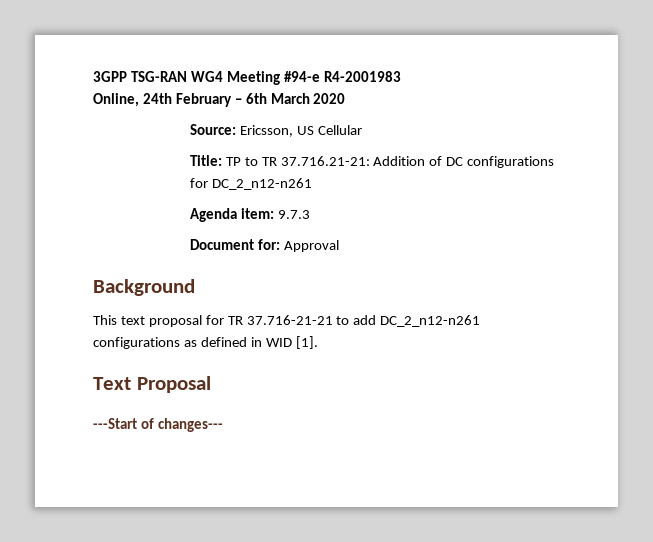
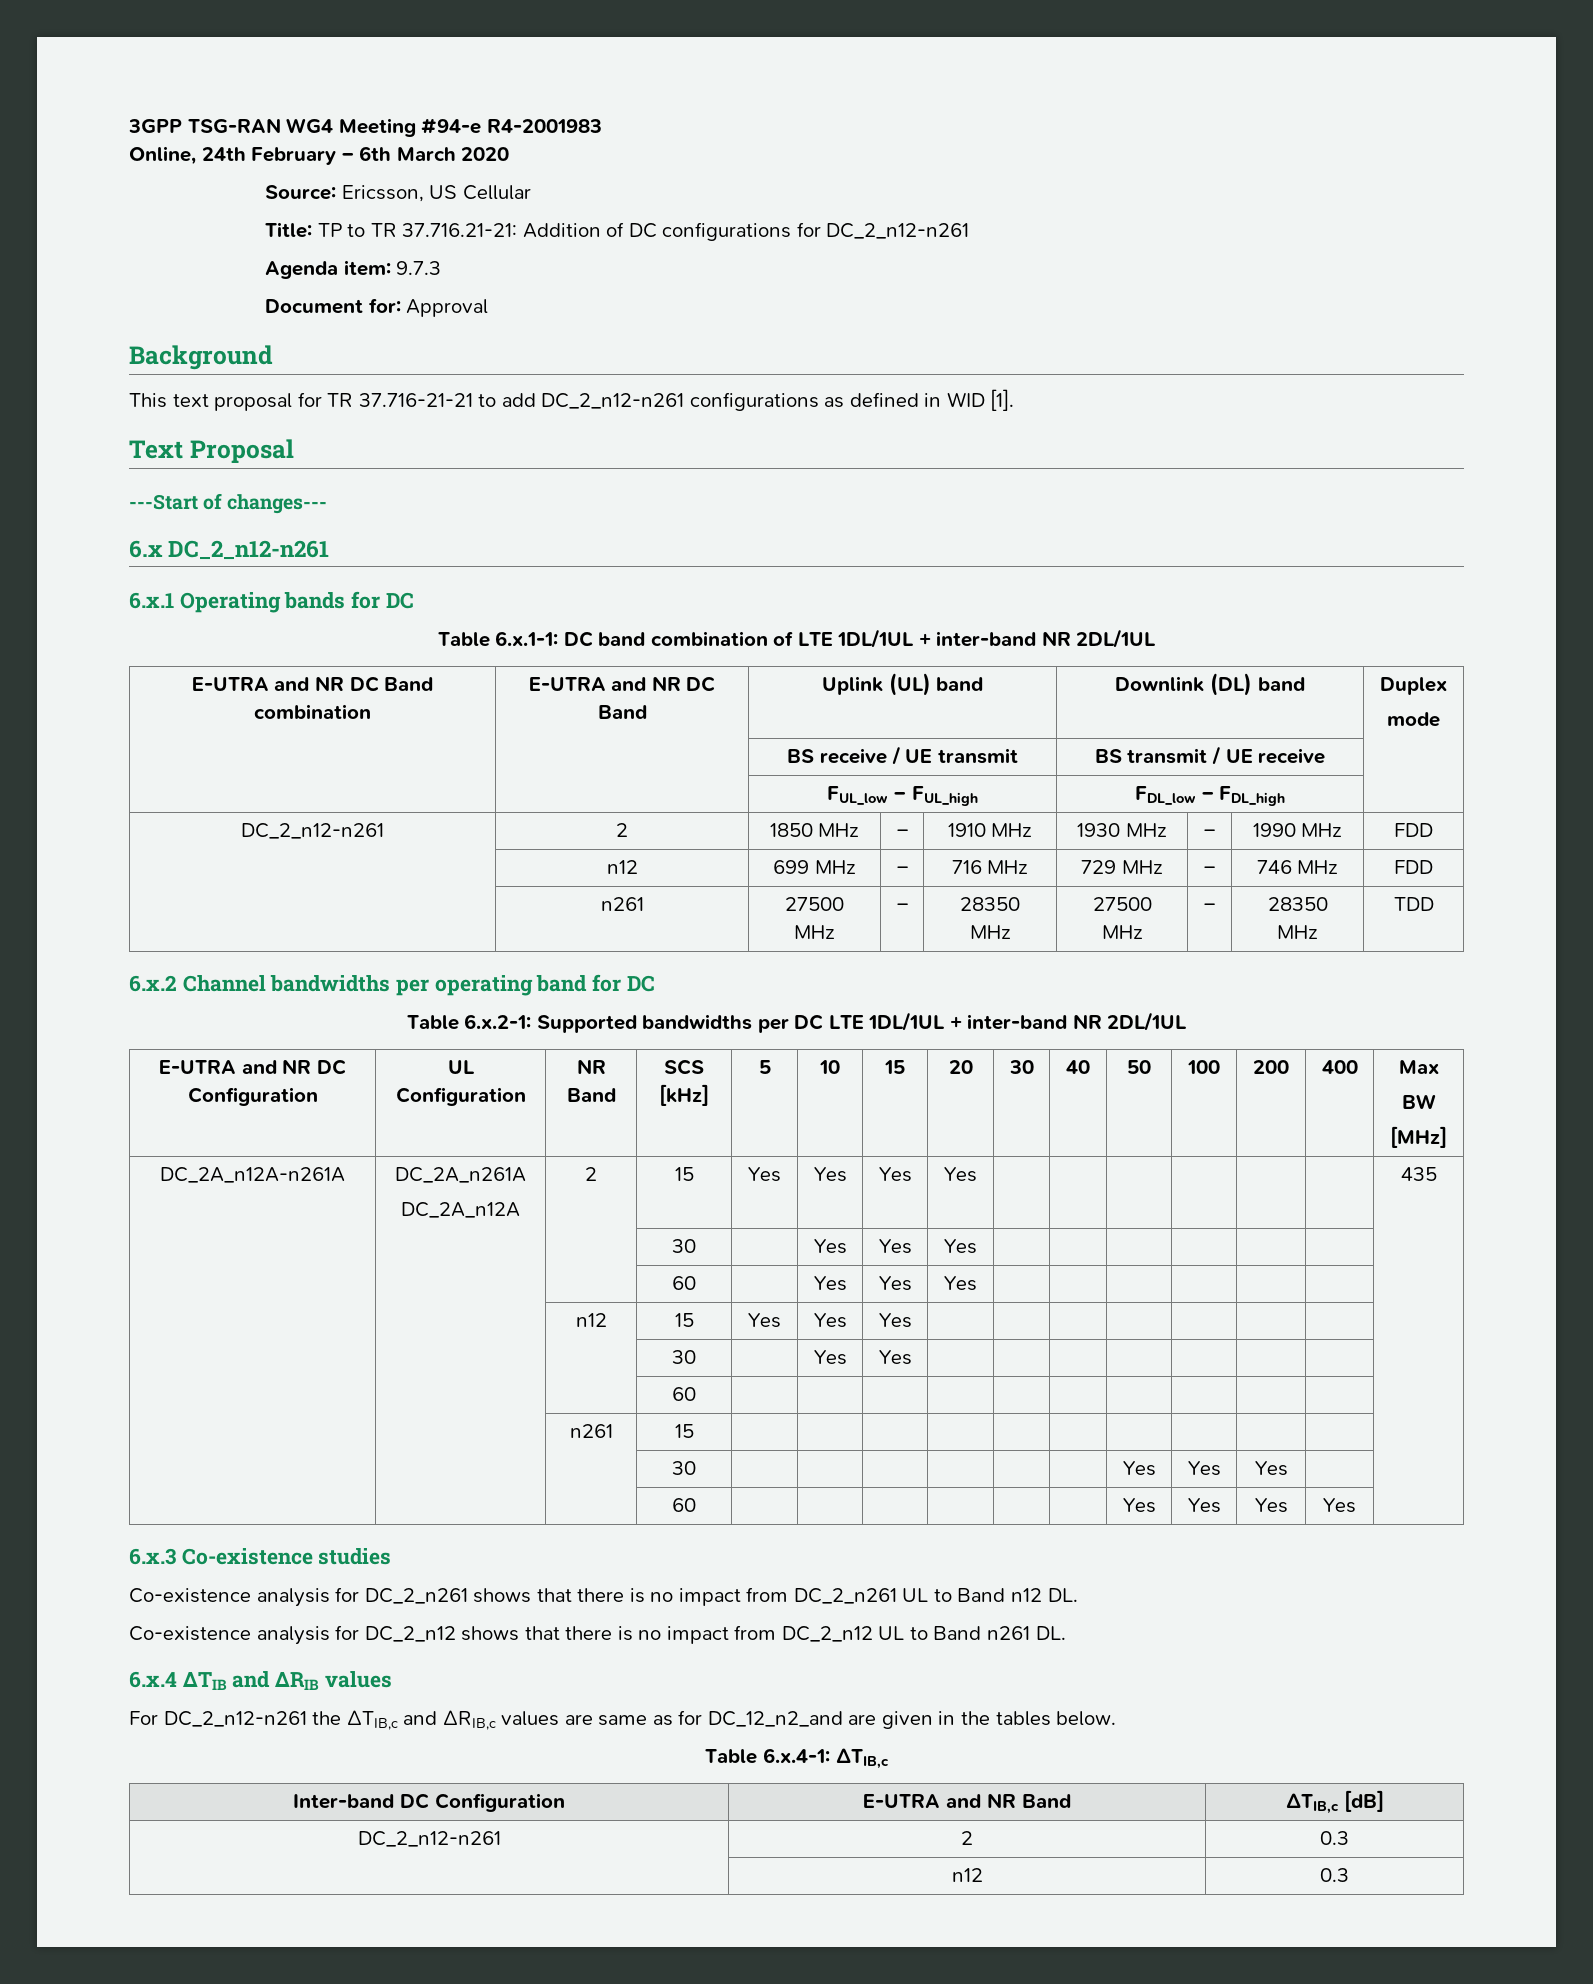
+ 6.x DC_2_n12-n261
+ 6.x.1 Operating bands for DC
+ Table 6.x.1-1: DC band combination of LTE 1DL/1UL + inter-band NR 2DL/1UL
+ E-UTRA and NR DC Band combination | E-UTRA and NR DC Band | Uplink (UL) band | Downlink (DL) band | Duplex
+ mode
+ | | BS receive / UE transmit | BS transmit / UE receive |
+ | | FUL_low – FUL_high | FDL_low – FDL_high |
+ DC_2_n12-n261 | 2 | 1850 MHz | – | 1910 MHz | 1930 MHz | – | 1990 MHz | FDD
+ | n12 | 699 MHz | – | 716 MHz | 729 MHz | – | 746 MHz | FDD
+ | n261 | 27500 MHz | – | 28350 MHz | 27500 MHz | – | 28350 MHz | TDD
+ 6.x.2 Channel bandwidths per operating band for DC
+ Table 6.x.2-1: Supported bandwidths per DC LTE 1DL/1UL + inter-band NR 2DL/1UL
+ E-UTRA and NR DC Configuration | UL Configuration | NR Band | SCS [kHz] | 5 | 10 | 15 | 20 | 30 | 40 | 50 | 100 | 200 | 400 | Max
+ BW
+ [MHz]
+ DC_2A_n12A-n261A | DC_2A_n261A
+ DC_2A_n12A | 2 | 15 | Yes | Yes | Yes | Yes | | | | | | | 435
+ | | | 30 | | Yes | Yes | Yes | | | | | | |
+ | | | 60 | | Yes | Yes | Yes | | | | | | |
+ | | n12 | 15 | Yes | Yes | Yes | | | | | | | |
+ | | | 30 | | Yes | Yes | | | | | | | |
+ | | | 60 | | | | | | | | | | |
+ | | n261 | 15 | | | | | | | | | | |
+ | | | 30 | | | | | | | Yes | Yes | Yes | |
+ | | | 60 | | | | | | | Yes | Yes | Yes | Yes |
+ 6.x.3 Co-existence studies
+ Co-existence analysis for DC_2_n261 shows that there is no impact from DC_2_n261 UL to Band n12 DL.
+ Co-existence analysis for DC_2_n12 shows that there is no impact from DC_2_n12 UL to Band n261 DL.
+ 6.x.4 ∆TIB and ∆RIB values
+ For DC_2_n12-n261 the ΔTIB,c and ΔRIB,c values are same as for DC_12_n2_and are given in the tables below.
+ Table 6.x.4-1: ΔTIB,c
+ Inter-band DC Configuration | E-UTRA and NR Band | ΔTIB,c [dB]
+ DC_2_n12-n261 | 2 | 0.3
+ | n12 | 0.3

